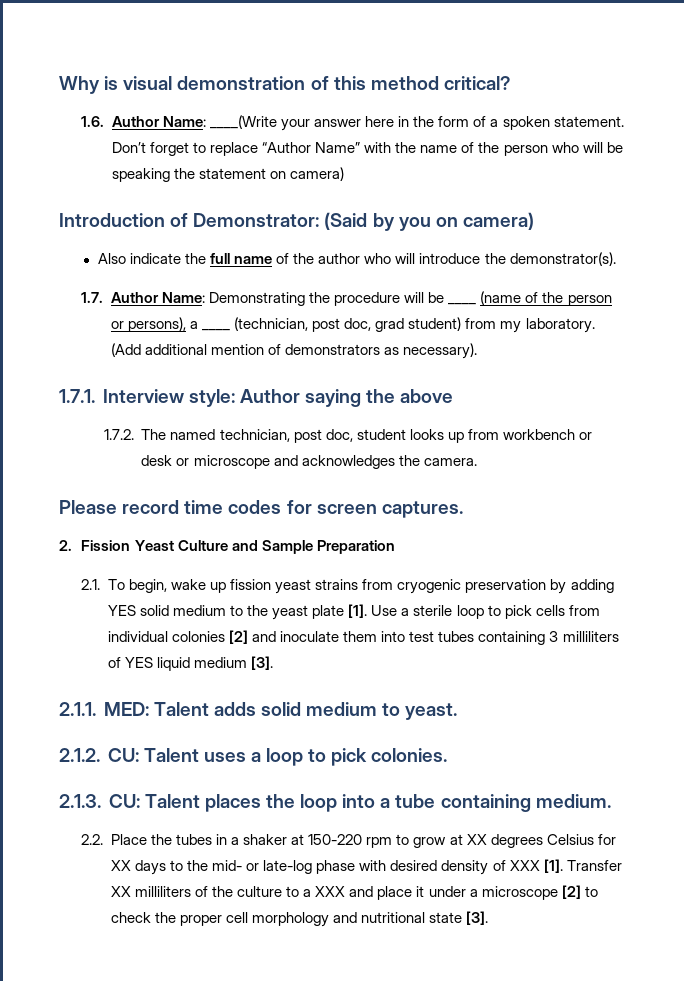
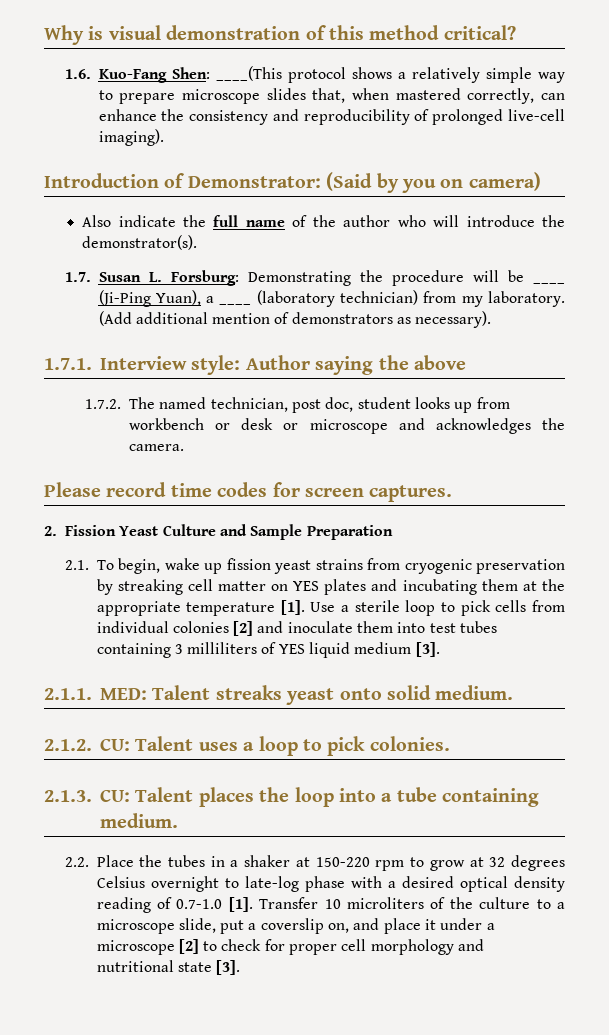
- 1.6. Author Name: ____(Write your answer here in the form of a spoken statement. Don’t forget to replace “Author Name” with the name of the person who will be speaking the statement on camera)
+ 1.6. Kuo-Fang Shen: ____(This protocol shows a relatively simple way to prepare microscope slides that, when mastered correctly, can enhance the consistency and reproducibility of prolonged live-cell imaging).
- 1.7. Author Name: Demonstrating the procedure will be ____ (name of the person or persons), a ____ (technician, post doc, grad student) from my laboratory.
+ 1.7. Susan L. Forsburg: Demonstrating the procedure will be ____ (Ji-Ping Yuan), a ____ (laboratory technician) from my laboratory.
- 2.1. To begin, wake up fission yeast strains from cryogenic preservation by adding YES solid medium to the yeast plate [1].
+ 2.1. To begin, wake up fission yeast strains from cryogenic preservation by streaking cell matter on YES plates and incubating them at the appropriate temperature [1].
- 2.1.1. MED: Talent adds solid medium to yeast.
+ 2.1.1. MED: Talent streaks yeast onto solid medium.
- 2.2. Place the tubes in a shaker at 150-220 rpm to grow at XX degrees Celsius for XX days to the mid- or late-log phase with desired density of XXX [1]. Transfer XX milliliters of the culture to a XXX and place it under a microscope [2] to check the proper cell morphology and nutritional state [3].
+ 2.2. Place the tubes in a shaker at 150-220 rpm to grow at 32 degrees Celsius overnight to late-log phase with a desired optical density reading of 0.7-1.0 [1]. Transfer 10 microliters of the culture to a microscope slide, put a coverslip on, and place it under a microscope [2] to check for proper cell morphology and nutritional state [3].

